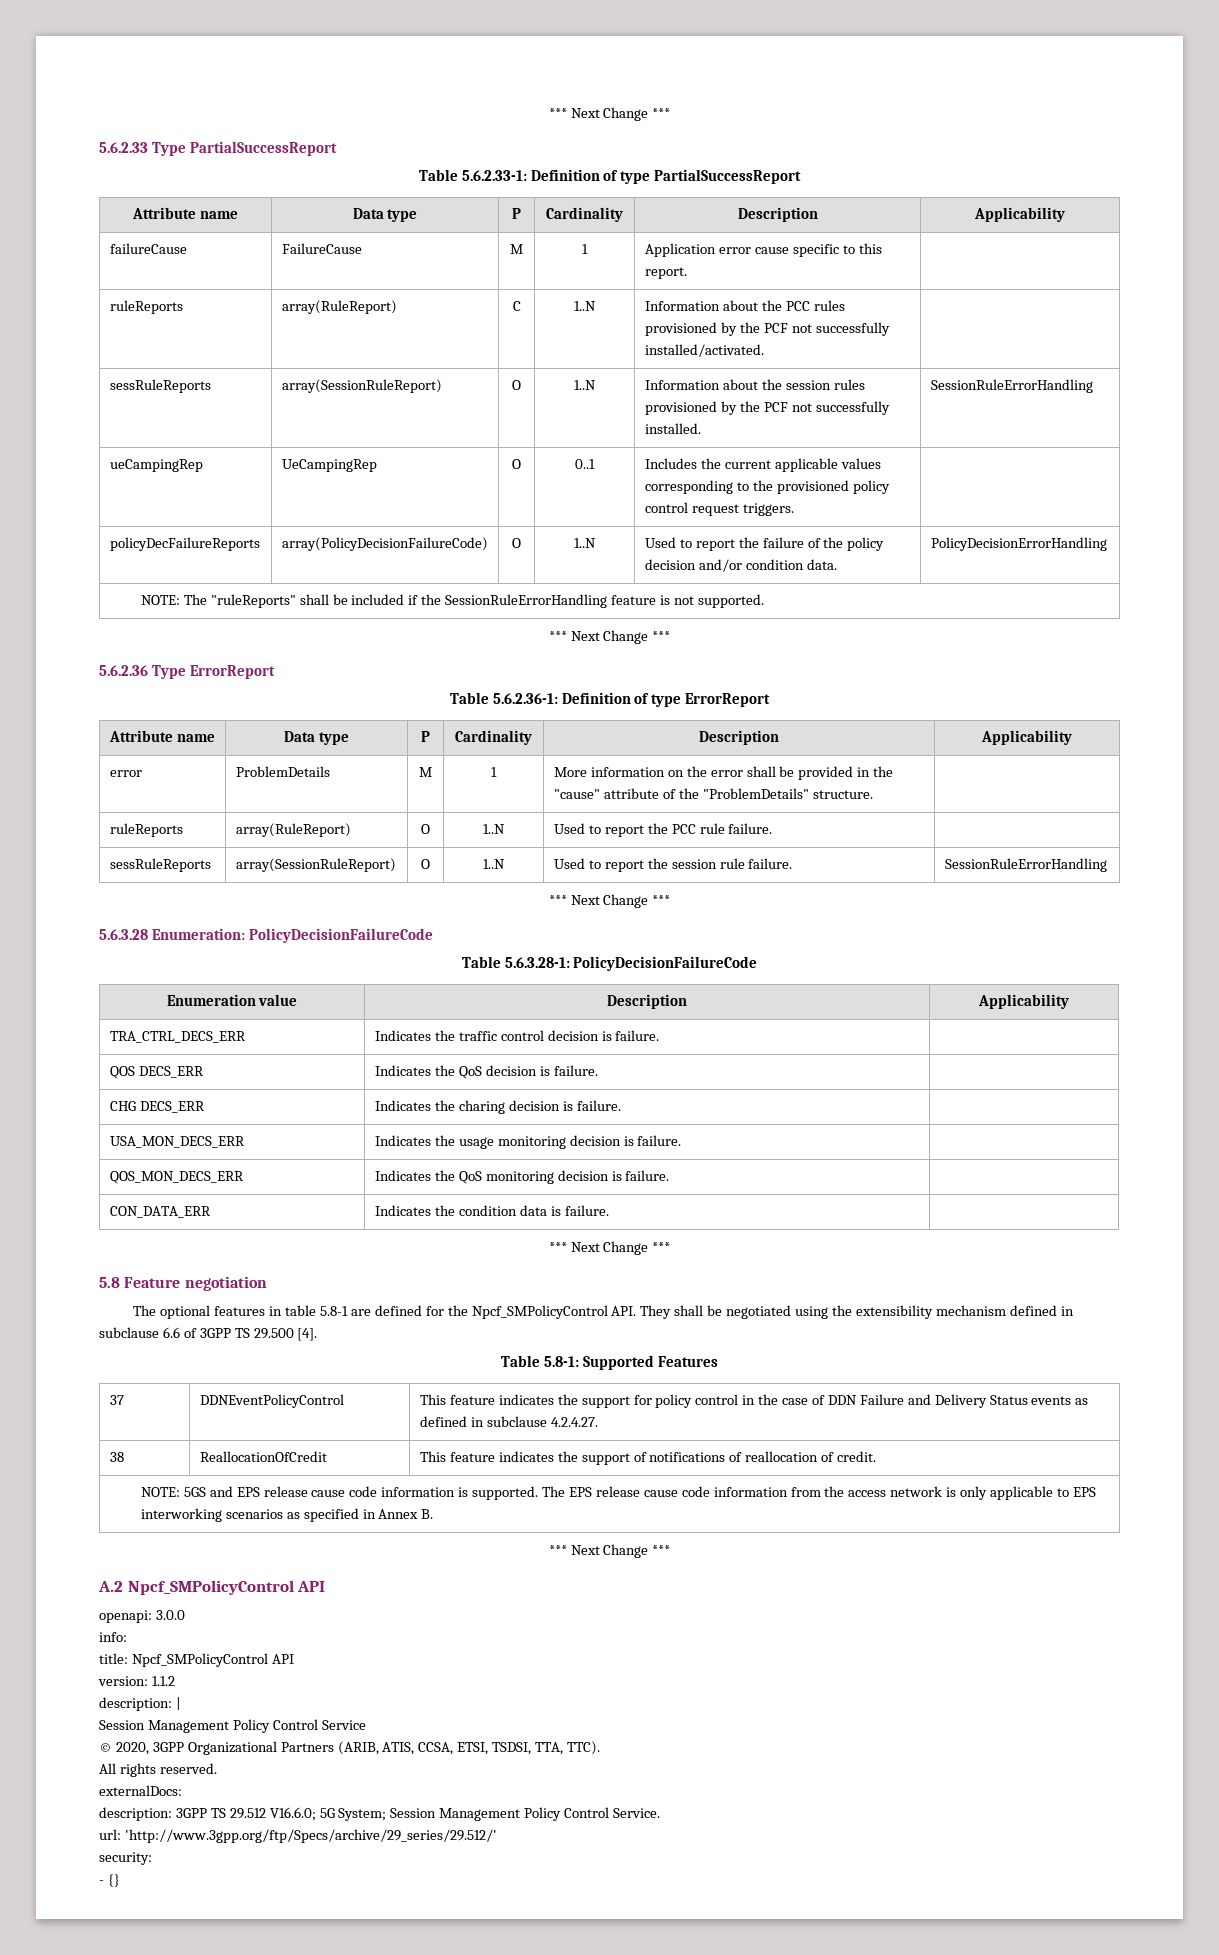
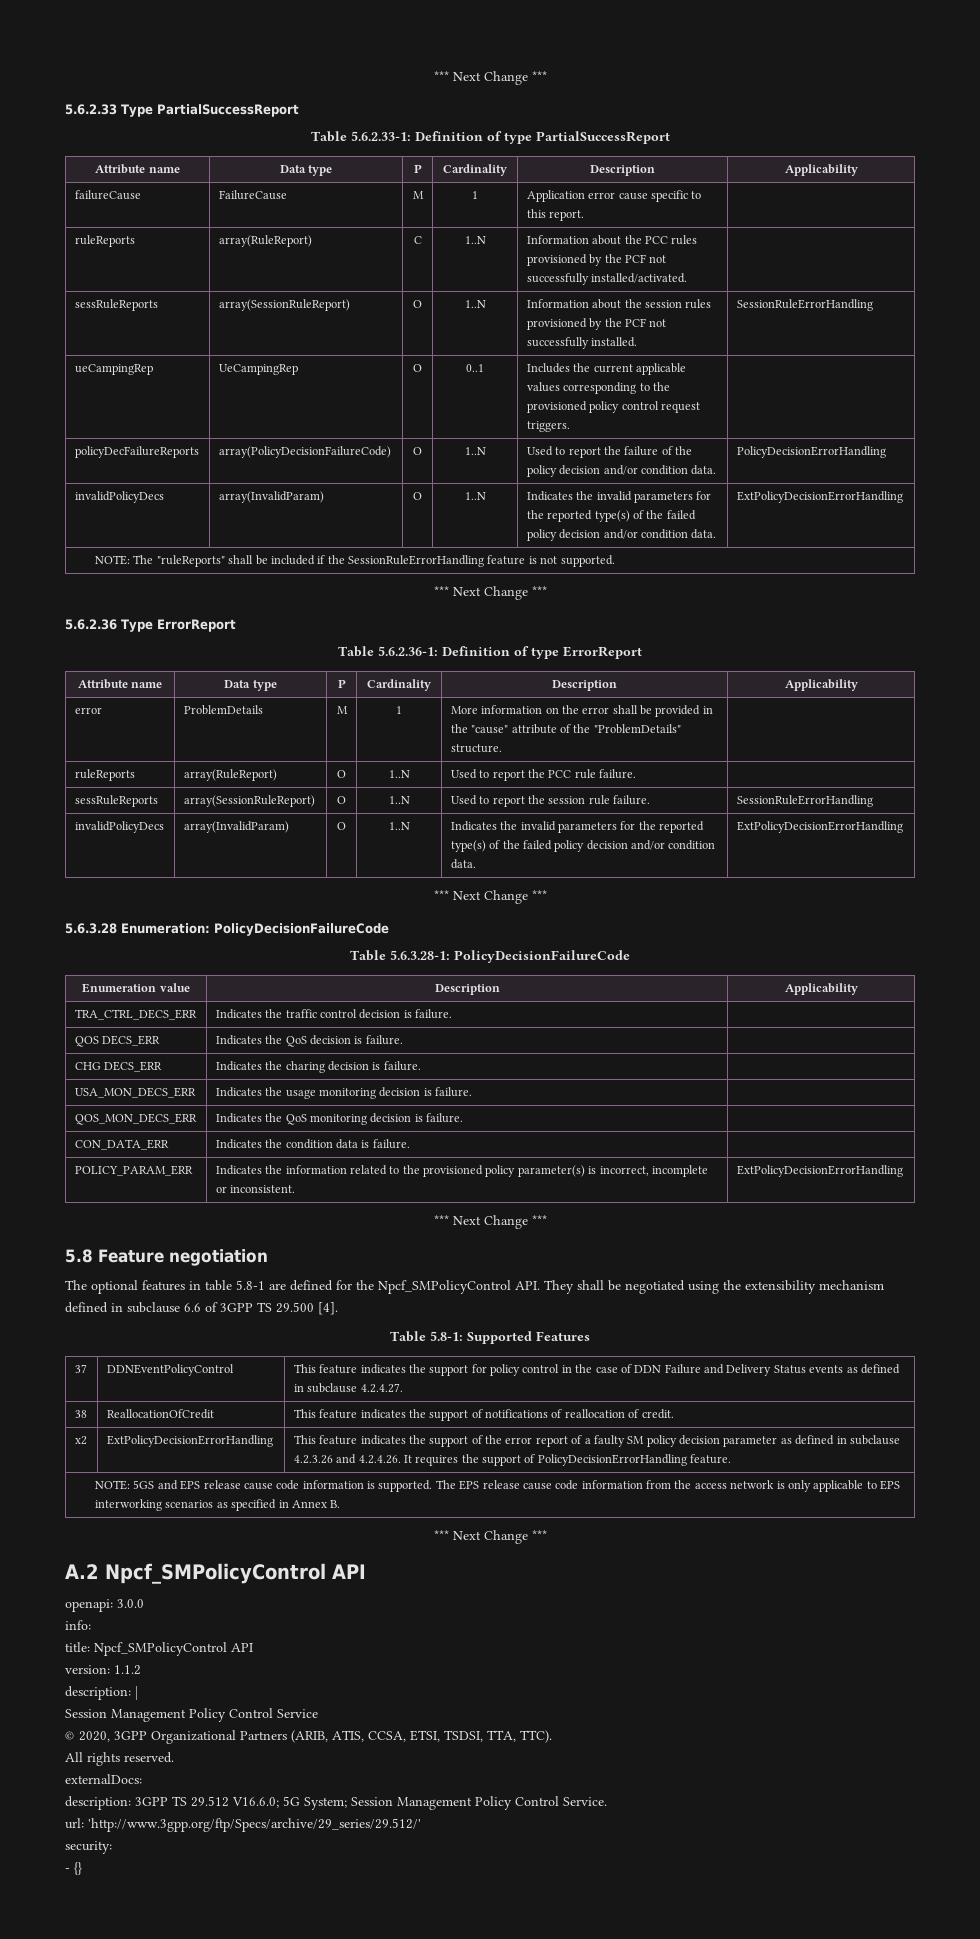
  policyDecFailureReports | array(PolicyDecisionFailureCode) | O | 1..N | Used to report the failure of the policy decision and/or condition data. | PolicyDecisionErrorHandling
+ invalidPolicyDecs | array(InvalidParam) | O | 1..N | Indicates the invalid parameters for the reported type(s) of the failed policy decision and/or condition data. | ExtPolicyDecisionErrorHandling
  sessRuleReports | array(SessionRuleReport) | O | 1..N | Used to report the session rule failure. | SessionRuleErrorHandling
+ invalidPolicyDecs | array(InvalidParam) | O | 1..N | Indicates the invalid parameters for the reported type(s) of the failed policy decision and/or condition data. | ExtPolicyDecisionErrorHandling
+ POLICY_PARAM_ERR | Indicates the information related to the provisioned policy parameter(s) is incorrect, incomplete or inconsistent. | ExtPolicyDecisionErrorHandling
+ x2 | ExtPolicyDecisionErrorHandling | This feature indicates the support of the error report of a faulty SM policy decision parameter as defined in subclause 4.2.3.26 and 4.2.4.26. It requires the support of PolicyDecisionErrorHandling feature.

